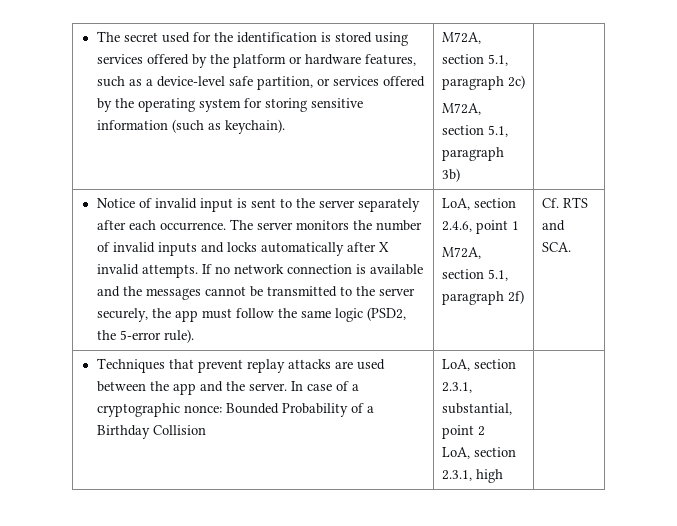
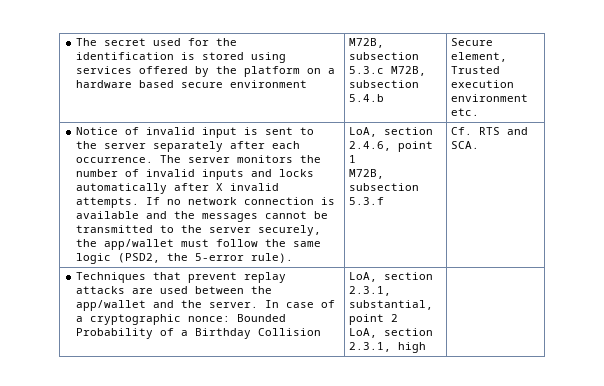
- The secret used for the identification is stored using services offered by the platform or hardware features, such as a device-level safe partition, or services offered by the operating system for storing sensitive information (such as keychain). | M72A, section 5.1, paragraph 2c)
- M72A, section 5.1, paragraph 3b)
+ The secret used for the identification is stored using services offered by the platform on a hardware based secure environment | M72B, subsection 5.3.c M72B, subsection 5.4.b | Secure element, Trusted execution environment etc.
- If no network connection is available and the messages cannot be transmitted to the server securely, the app must follow the same logic (PSD2, the 5-error rule).
+ If no network connection is available and the messages cannot be transmitted to the server securely, the app/wallet must follow the same logic (PSD2, the 5-error rule).
- M72A, section 5.1, paragraph 2f)
+ M72B, subsection 5.3.f
- Techniques that prevent replay attacks are used between the app and the server. In case of a cryptographic nonce: Bounded Probability of a Birthday Collision | LoA, section 2.3.1, substantial, point 2
+ Techniques that prevent replay attacks are used between the app/wallet and the server. In case of a cryptographic nonce: Bounded Probability of a Birthday Collision | LoA, section 2.3.1, substantial, point 2

